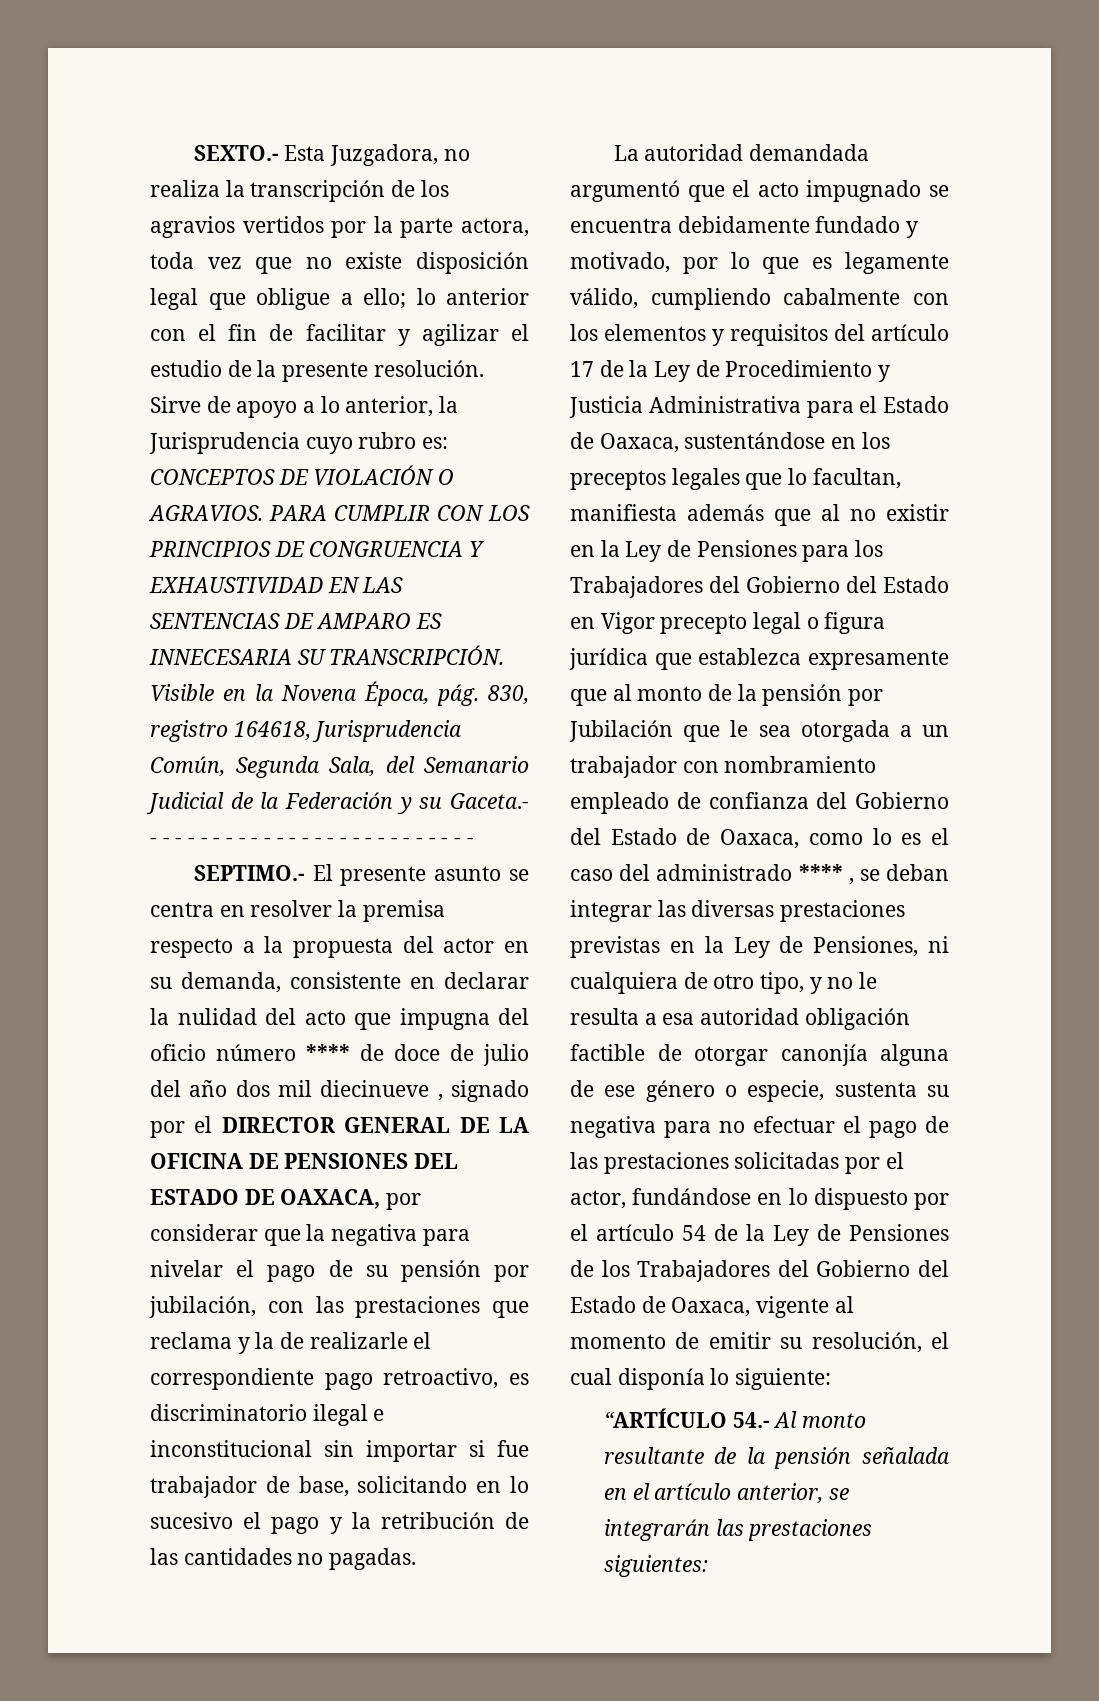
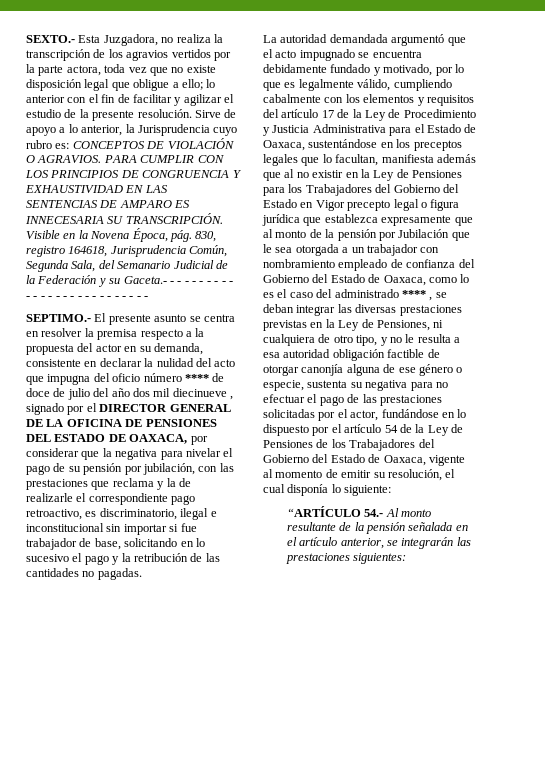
- SEPTIMO.- El presente asunto se centra en resolver la premisa respecto a la propuesta del actor en su demanda, consistente en declarar la nulidad del acto que impugna del oficio número **** de doce de julio del año dos mil diecinueve , signado por el DIRECTOR GENERAL DE LA OFICINA DE PENSIONES DEL ESTADO DE OAXACA, por considerar que la negativa para nivelar el pago de su pensión por jubilación, con las prestaciones que reclama y la de realizarle el correspondiente pago retroactivo, es discriminatorio ilegal e inconstitucional sin importar si fue trabajador de base, solicitando en lo sucesivo el pago y la retribución de las cantidades no pagadas.
+ SEPTIMO.- El presente asunto se centra en resolver la premisa respecto a la propuesta del actor en su demanda, consistente en declarar la nulidad del acto que impugna del oficio número **** de doce de julio del año dos mil diecinueve , signado por el DIRECTOR GENERAL DE LA OFICINA DE PENSIONES DEL ESTADO DE OAXACA, por considerar que la negativa para nivelar el pago de su pensión por jubilación, con las prestaciones que reclama y la de realizarle el correspondiente pago retroactivo, es discriminatorio, ilegal e inconstitucional sin importar si fue trabajador de base, solicitando en lo sucesivo el pago y la retribución de las cantidades no pagadas.
- La autoridad demandada argumentó que el acto impugnado se encuentra debidamente fundado y motivado, por lo que es legamente válido, cumpliendo cabalmente con los elementos y requisitos del artículo 17 de la Ley de Procedimiento y Justicia Administrativa para el Estado de Oaxaca, sustentándose en los preceptos legales que lo facultan, manifiesta además que al no existir en la Ley de Pensiones para los Trabajadores del Gobierno del Estado en Vigor precepto legal o figura jurídica que establezca expresamente que al monto de la pensión por Jubilación que le sea otorgada a un trabajador con nombramiento empleado de confianza del Gobierno del Estado de Oaxaca, como lo es el caso del administrado **** , se deban integrar las diversas prestaciones previstas en la Ley de Pensiones, ni cualquiera de otro tipo, y no le resulta a esa autoridad obligación factible de otorgar canonjía alguna de ese género o especie, sustenta su negativa para no efectuar el pago de las prestaciones solicitadas por el actor, fundándose en lo dispuesto por el artículo 54 de la Ley de Pensiones de los Trabajadores del Gobierno del Estado de Oaxaca, vigente al momento de emitir su resolución, el cual disponía lo siguiente:
+ La autoridad demandada argumentó que el acto impugnado se encuentra debidamente fundado y motivado, por lo que es legalmente válido, cumpliendo cabalmente con los elementos y requisitos del artículo 17 de la Ley de Procedimiento y Justicia Administrativa para el Estado de Oaxaca, sustentándose en los preceptos legales que lo facultan, manifiesta además que al no existir en la Ley de Pensiones para los Trabajadores del Gobierno del Estado en Vigor precepto legal o figura jurídica que establezca expresamente que al monto de la pensión por Jubilación que le sea otorgada a un trabajador con nombramiento empleado de confianza del Gobierno del Estado de Oaxaca, como lo es el caso del administrado **** , se deban integrar las diversas prestaciones previstas en la Ley de Pensiones, ni cualquiera de otro tipo, y no le resulta a esa autoridad obligación factible de otorgar canonjía alguna de ese género o especie, sustenta su negativa para no efectuar el pago de las prestaciones solicitadas por el actor, fundándose en lo dispuesto por el artículo 54 de la Ley de Pensiones de los Trabajadores del Gobierno del Estado de Oaxaca, vigente al momento de emitir su resolución, el cual disponía lo siguiente:

